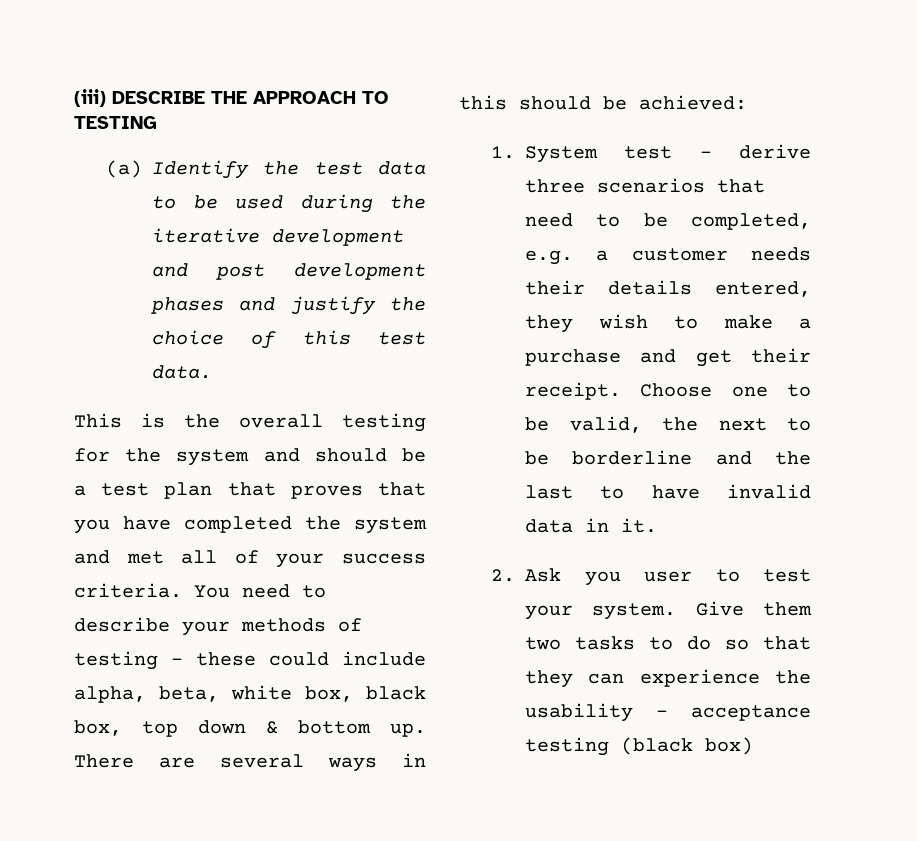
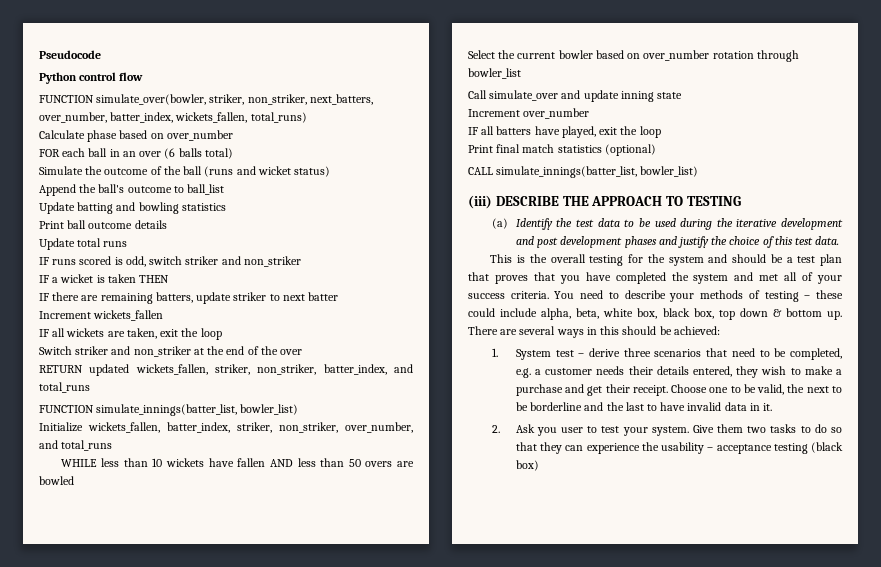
+ Pseudocode
+ Python control flow
+ FUNCTION simulate_over(bowler, striker, non_striker, next_batters, over_number, batter_index, wickets_fallen, total_runs)
+ Calculate phase based on over_number
+ FOR each ball in an over (6 balls total)
+ Simulate the outcome of the ball (runs and wicket status)
+ Append the ball's outcome to ball_list
+ Update batting and bowling statistics
+ Print ball outcome details
+ Update total runs
+ IF runs scored is odd, switch striker and non_striker
+ IF a wicket is taken THEN
+ IF there are remaining batters, update striker to next batter
+ Increment wickets_fallen
+ IF all wickets are taken, exit the loop
+ Switch striker and non_striker at the end of the over
+ RETURN updated wickets_fallen, striker, non_striker, batter_index, and total_runs
+ FUNCTION simulate_innings(batter_list, bowler_list)
+ Initialize wickets_fallen, batter_index, striker, non_striker, over_number, and total_runs
+ WHILE less than 10 wickets have fallen AND less than 50 overs are bowled
+ Select the current bowler based on over_number rotation through bowler_list
+ Call simulate_over and update inning state
+ Increment over_number
+ IF all batters have played, exit the loop
+ Print final match statistics (optional)
+ CALL simulate_innings(batter_list, bowler_list)

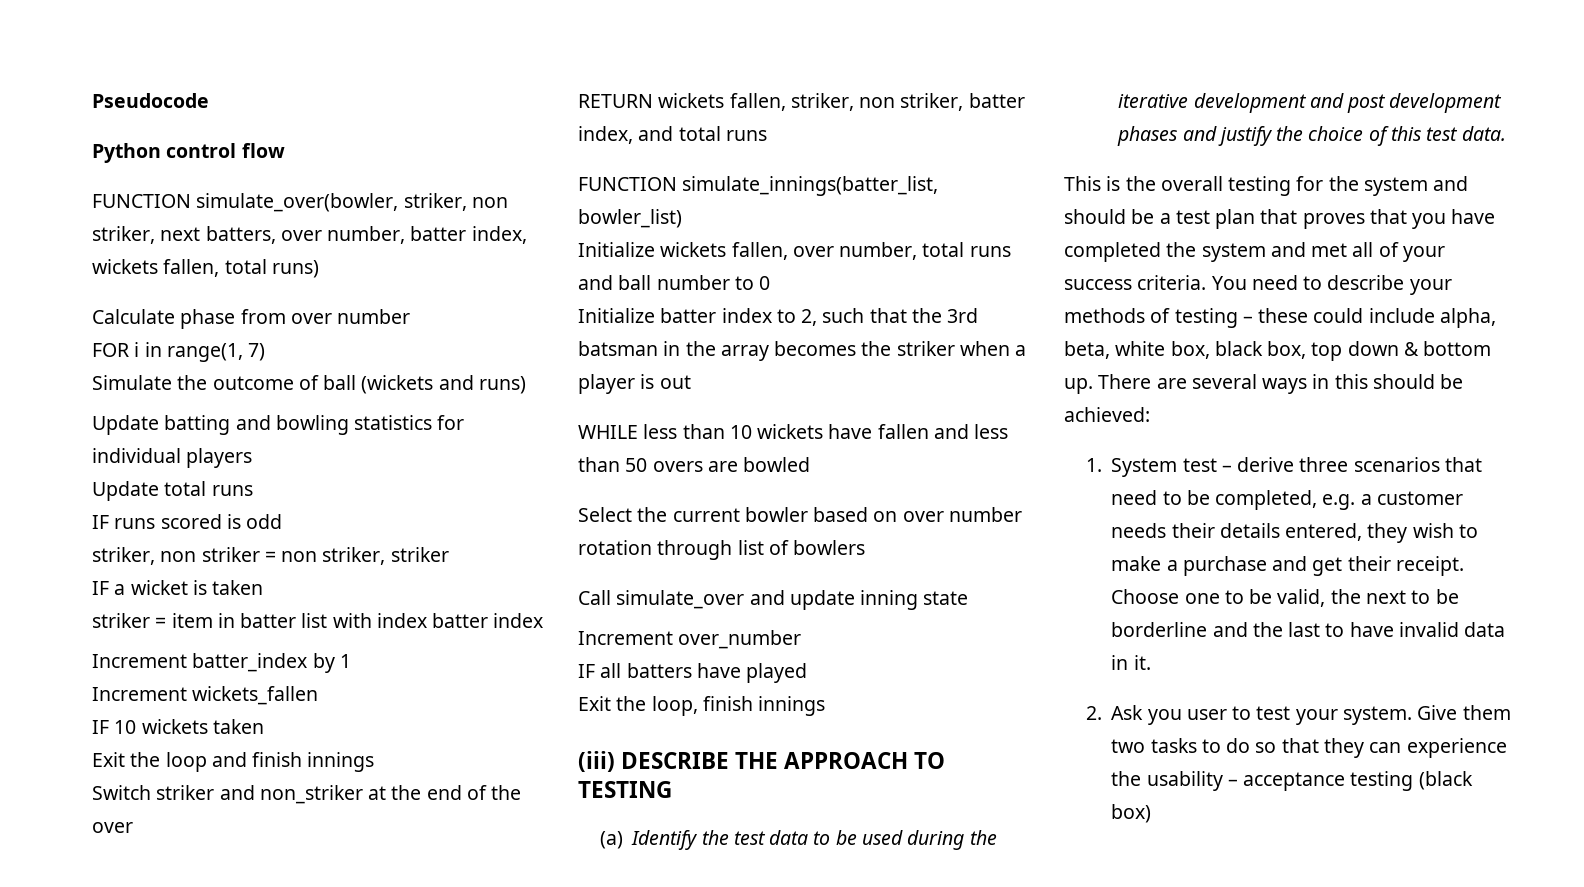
- FUNCTION simulate_over(bowler, striker, non_striker, next_batters, over_number, batter_index, wickets_fallen, total_runs)
- Calculate phase based on over_number
- FOR each ball in an over (6 balls total)
- Simulate the outcome of the ball (runs and wicket status)
- Append the ball's outcome to ball_list
+ FUNCTION simulate_over(bowler, striker, non striker, next batters, over number, batter index, wickets fallen, total runs)
+ Calculate phase from over number
+ FOR i in range(1, 7)
+ Simulate the outcome of ball (wickets and runs)
- Update batting and bowling statistics
- Print ball outcome details
+ Update batting and bowling statistics for individual players
- IF runs scored is odd, switch striker and non_striker
+ IF runs scored is odd
+ striker, non striker = non striker, striker
- IF a wicket is taken THEN
- IF there are remaining batters, update striker to next batter
+ IF a wicket is taken
+ striker = item in batter list with index batter index
+ Increment batter_index by 1
  Increment wickets_fallen
- IF all wickets are taken, exit the loop
+ IF 10 wickets taken
+ Exit the loop and finish innings
- RETURN updated wickets_fallen, striker, non_striker, batter_index, and total_runs
+ RETURN wickets fallen, striker, non striker, batter index, and total runs
  FUNCTION simulate_innings(batter_list, bowler_list)
- Initialize wickets_fallen, batter_index, striker, non_striker, over_number, and total_runs
+ Initialize wickets fallen, over number, total runs and ball number to 0
+ Initialize batter index to 2, such that the 3rd batsman in the array becomes the striker when a player is out
- WHILE less than 10 wickets have fallen AND less than 50 overs are bowled
+ WHILE less than 10 wickets have fallen and less than 50 overs are bowled
- Select the current bowler based on over_number rotation through bowler_list
+ Select the current bowler based on over number rotation through list of bowlers
- IF all batters have played, exit the loop
- Print final match statistics (optional)
- CALL simulate_innings(batter_list, bowler_list)
+ IF all batters have played
+ Exit the loop, finish innings

